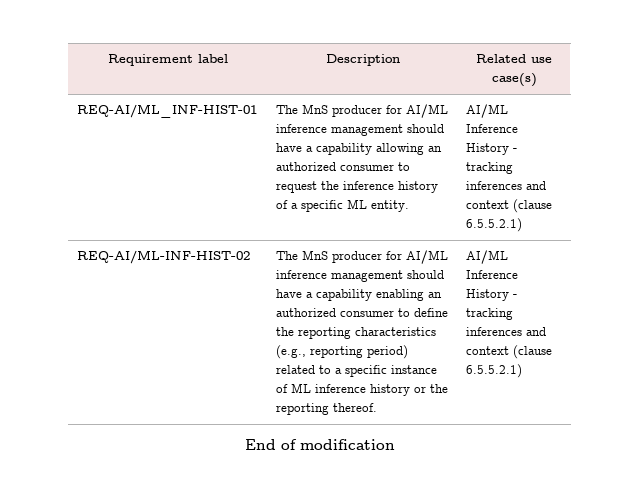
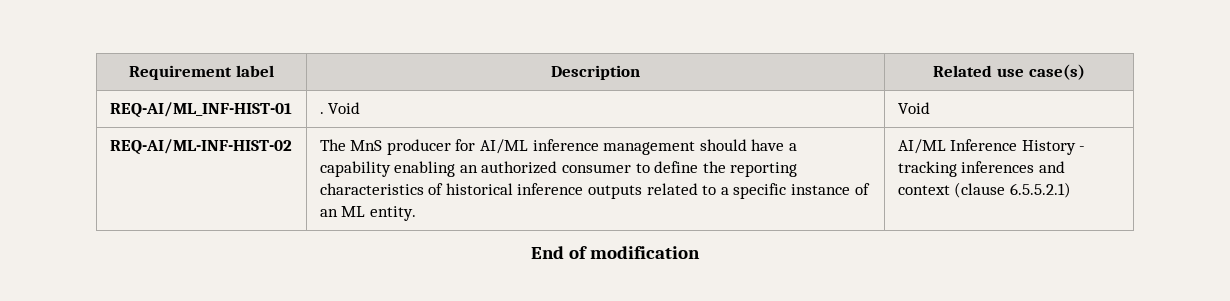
- REQ-AI/ML_INF-HIST-01 | The MnS producer for AI/ML inference management should have a capability allowing an authorized consumer to request the inference history of a specific ML entity. | AI/ML Inference History - tracking inferences and context (clause 6.5.5.2.1)
+ REQ-AI/ML_INF-HIST-01 | . Void | Void
- The MnS producer for AI/ML inference management should have a capability enabling an authorized consumer to define the reporting characteristics (e.g., reporting period) related to a specific instance of ML inference history or the reporting thereof.
+ The MnS producer for AI/ML inference management should have a capability enabling an authorized consumer to define the reporting characteristics of historical inference outputs related to a specific instance of an ML entity.

